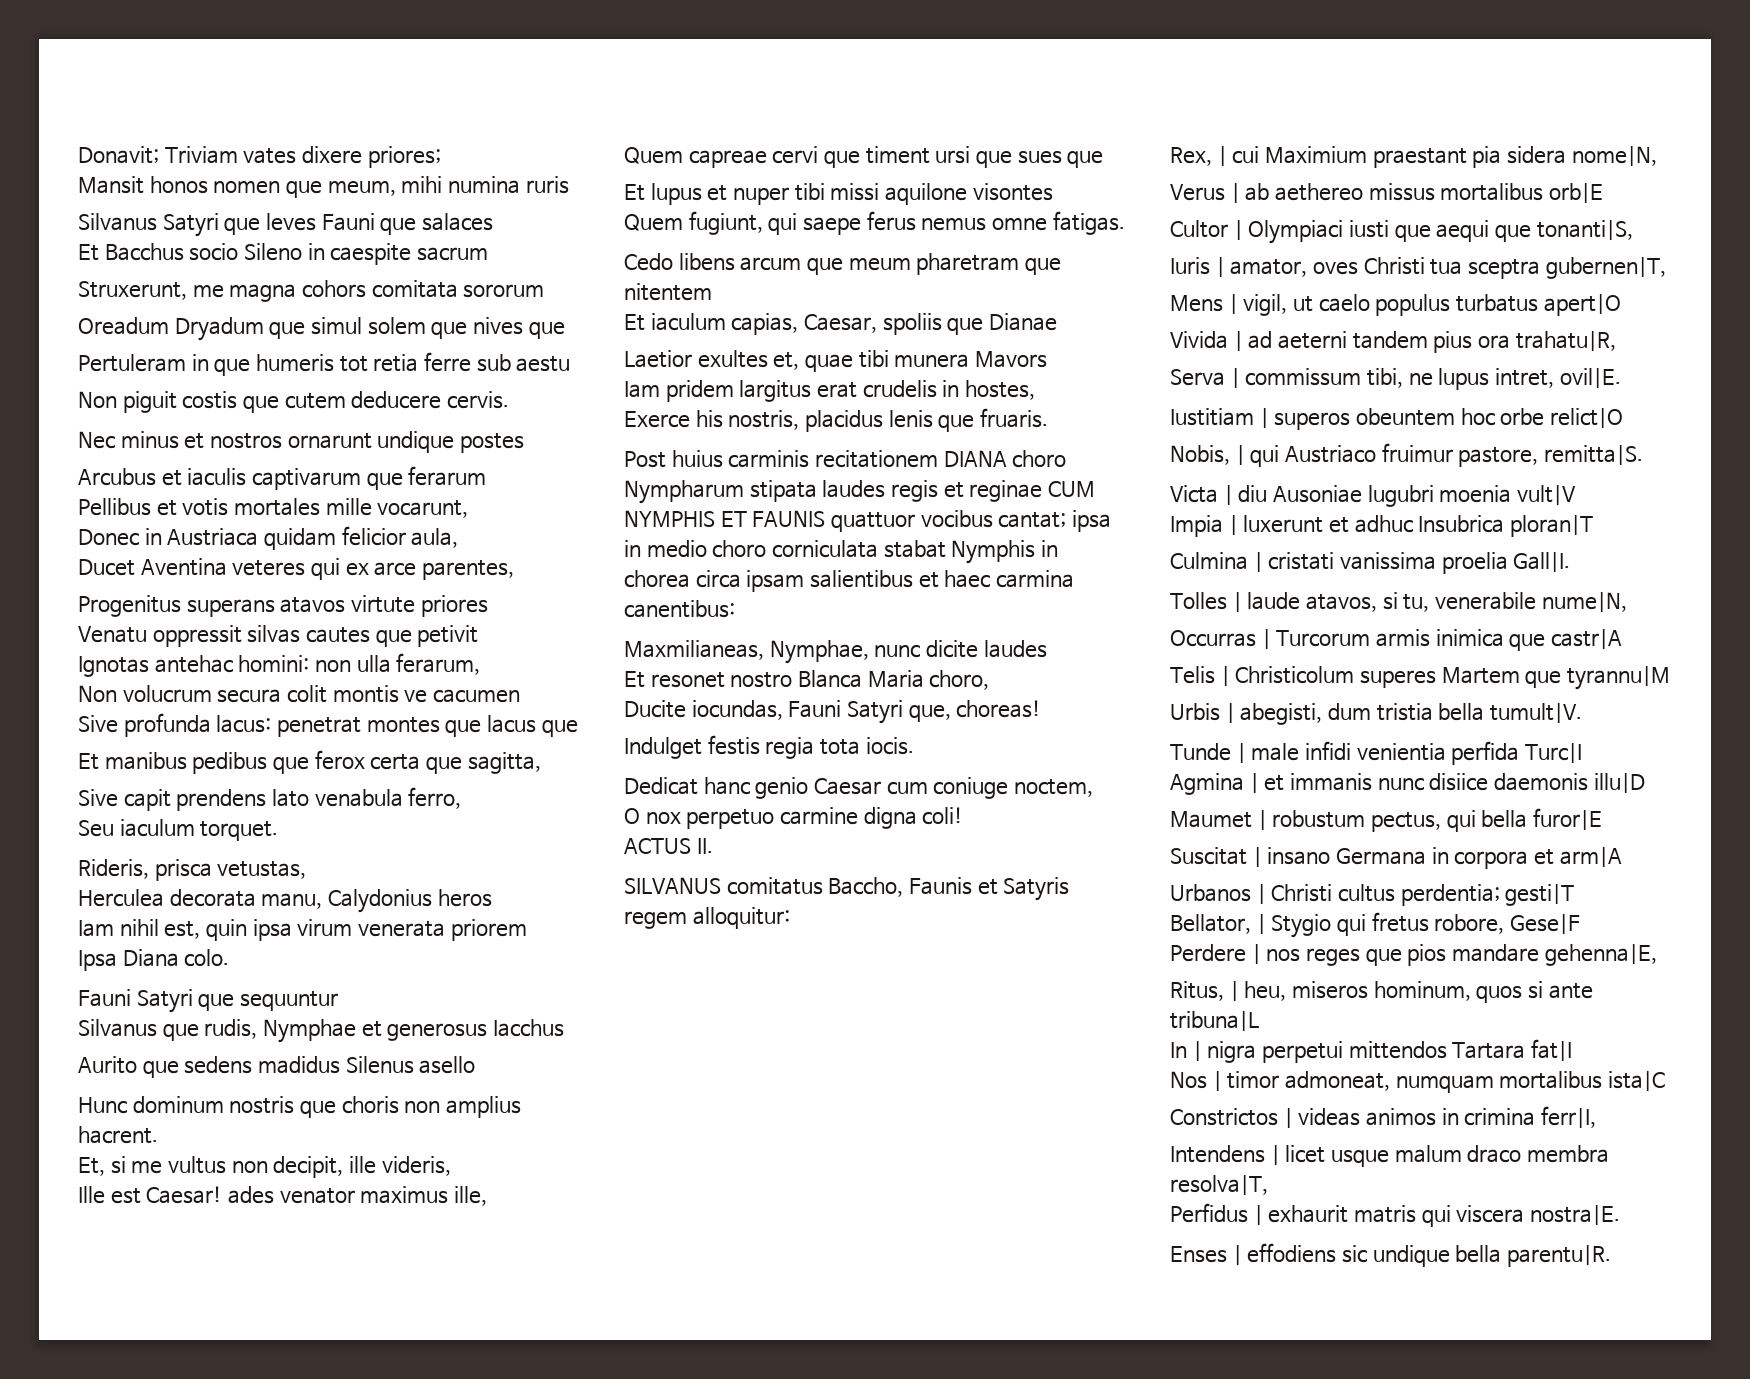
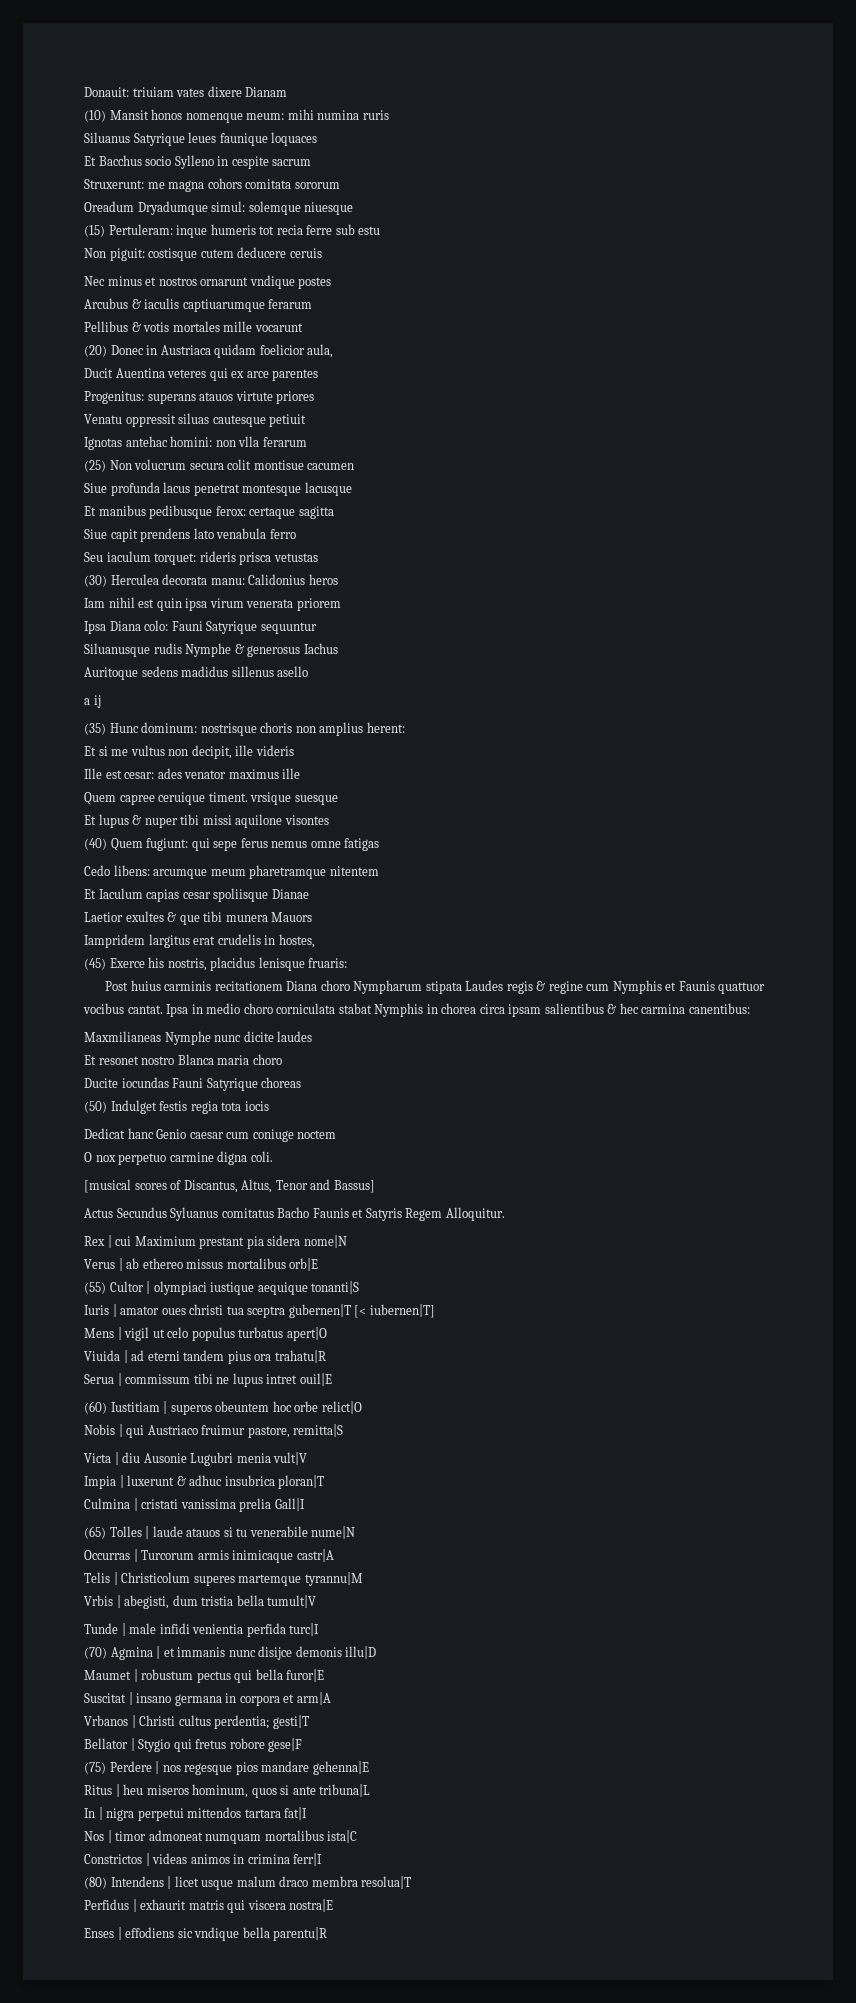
- Donavit; Triviam vates dixere priores;
- Mansit honos nomen que meum, mihi numina ruris
- Silvanus Satyri que leves Fauni que salaces
+ Donauit: triuiam vates dixere Dianam
+ (10) Mansit honos nomenque meum: mihi numina ruris
+ Siluanus Satyrique leues faunique loquaces
- Et Bacchus socio Sileno in caespite sacrum
+ Et Bacchus socio Sylleno in cespite sacrum
- Struxerunt, me magna cohors comitata sororum
+ Struxerunt: me magna cohors comitata sororum
- Oreadum Dryadum que simul solem que nives que
- Pertuleram in que humeris tot retia ferre sub aestu
- Non piguit costis que cutem deducere cervis.
+ Oreadum Dryadumque simul: solemque niuesque
+ (15) Pertuleram: inque humeris tot recia ferre sub estu
+ Non piguit: costisque cutem deducere ceruis
- Nec minus et nostros ornarunt undique postes
+ Nec minus et nostros ornarunt vndique postes
- Arcubus et iaculis captivarum que ferarum
+ Arcubus & iaculis captiuarumque ferarum
- Pellibus et votis mortales mille vocarunt,
- Donec in Austriaca quidam felicior aula,
+ Pellibus & votis mortales mille vocarunt
+ (20) Donec in Austriaca quidam foelicior aula,
- Ducet Aventina veteres qui ex arce parentes,
- Progenitus superans atavos virtute priores
+ Ducit Auentina veteres qui ex arce parentes
+ Progenitus: superans atauos virtute priores
- Venatu oppressit silvas cautes que petivit
+ Venatu oppressit siluas cautesque petiuit
- Ignotas antehac homini: non ulla ferarum,
- Non volucrum secura colit montis ve cacumen
+ Ignotas antehac homini: non vlla ferarum
+ (25) Non volucrum secura colit montisue cacumen
- Sive profunda lacus: penetrat montes que lacus que
- Et manibus pedibus que ferox certa que sagitta,
- Sive capit prendens lato venabula ferro,
+ Siue profunda lacus penetrat montesque lacusque
+ Et manibus pedibusque ferox: certaque sagitta
+ Siue capit prendens lato venabula ferro
- Seu iaculum torquet.
- Rideris, prisca vetustas,
- Herculea decorata manu, Calydonius heros
+ Seu iaculum torquet: rideris prisca vetustas
+ (30) Herculea decorata manu: Calidonius heros
- Iam nihil est, quin ipsa virum venerata priorem
+ Iam nihil est quin ipsa virum venerata priorem
- Ipsa Diana colo.
- Fauni Satyri que sequuntur
- Silvanus que rudis, Nymphae et generosus Iacchus
- Aurito que sedens madidus Silenus asello
+ Ipsa Diana colo: Fauni Satyrique sequuntur
+ Siluanusque rudis Nymphe & generosus Iachus
+ Auritoque sedens madidus sillenus asello
- Hunc dominum nostris que choris non amplius hacrent.
- Et, si me vultus non decipit, ille videris,
+ a ij
+ (35) Hunc dominum: nostrisque choris non amplius herent:
+ Et si me vultus non decipit, ille videris
- Ille est Caesar! ades venator maximus ille,
- Quem capreae cervi que timent ursi que sues que
+ Ille est cesar: ades venator maximus ille
+ Quem capree ceruique timent. vrsique suesque
- Et lupus et nuper tibi missi aquilone visontes
+ Et lupus & nuper tibi missi aquilone visontes
- Quem fugiunt, qui saepe ferus nemus omne fatigas.
+ (40) Quem fugiunt: qui sepe ferus nemus omne fatigas
- Cedo libens arcum que meum pharetram que nitentem
- Et iaculum capias, Caesar, spoliis que Dianae
- Laetior exultes et, quae tibi munera Mavors
- Iam pridem largitus erat crudelis in hostes,
+ Cedo libens: arcumque meum pharetramque nitentem
+ Et Iaculum capias cesar spoliisque Dianae
+ Laetior exultes & que tibi munera Mauors
+ Iampridem largitus erat crudelis in hostes,
- Exerce his nostris, placidus lenis que fruaris.
+ (45) Exerce his nostris, placidus lenisque fruaris:
- Post huius carminis recitationem DIANA choro Nympharum stipata laudes regis et reginae CUM NYMPHIS ET FAUNIS quattuor vocibus cantat; ipsa in medio choro corniculata stabat Nymphis in chorea circa ipsam salientibus et haec carmina canentibus:
+ Post huius carminis recitationem Diana choro Nympharum stipata Laudes regis & regine cum Nymphis et Faunis quattuor vocibus cantat. Ipsa in medio choro corniculata stabat Nymphis in chorea circa ipsam salientibus & hec carmina canentibus:
- Maxmilianeas, Nymphae, nunc dicite laudes
+ Maxmilianeas Nymphe nunc dicite laudes
- Et resonet nostro Blanca Maria choro,
+ Et resonet nostro Blanca maria choro
- Ducite iocundas, Fauni Satyri que, choreas!
- Indulget festis regia tota iocis.
+ Ducite iocundas Fauni Satyrique choreas
+ (50) Indulget festis regia tota iocis
- Dedicat hanc genio Caesar cum coniuge noctem,
+ Dedicat hanc Genio caesar cum coniuge noctem
- O nox perpetuo carmine digna coli!
- ACTUS II.
- SILVANUS comitatus Baccho, Faunis et Satyris regem alloquitur:
- Rex, | cui Maximium praestant pia sidera nome|N,
+ O nox perpetuo carmine digna coli.
+ [musical scores of Discantus, Altus, Tenor and Bassus]
+ Actus Secundus Syluanus comitatus Bacho Faunis et Satyris Regem Alloquitur.
+ Rex | cui Maximium prestant pia sidera nome|N
- Verus | ab aethereo missus mortalibus orb|E
+ Verus | ab ethereo missus mortalibus orb|E
- Cultor | Olympiaci iusti que aequi que tonanti|S,
- Iuris | amator, oves Christi tua sceptra gubernen|T,
+ (55) Cultor | olympiaci iustique aequique tonanti|S
+ Iuris | amator oues christi tua sceptra gubernen|T [< iubernen|T]
- Mens | vigil, ut caelo populus turbatus apert|O
+ Mens | vigil ut celo populus turbatus apert|O
- Vivida | ad aeterni tandem pius ora trahatu|R,
- Serva | commissum tibi, ne lupus intret, ovil|E.
- Iustitiam | superos obeuntem hoc orbe relict|O
+ Viuida | ad eterni tandem pius ora trahatu|R
+ Serua | commissum tibi ne lupus intret ouil|E
+ (60) Iustitiam | superos obeuntem hoc orbe relict|O
- Nobis, | qui Austriaco fruimur pastore, remitta|S.
+ Nobis | qui Austriaco fruimur pastore, remitta|S
- Victa | diu Ausoniae lugubri moenia vult|V
+ Victa | diu Ausonie Lugubri menia vult|V
- Impia | luxerunt et adhuc Insubrica ploran|T
+ Impia | luxerunt & adhuc insubrica ploran|T
- Culmina | cristati vanissima proelia Gall|I.
- Tolles | laude atavos, si tu, venerabile nume|N,
+ Culmina | cristati vanissima prelia Gall|I
+ (65) Tolles | laude atauos si tu venerabile nume|N
- Occurras | Turcorum armis inimica que castr|A
+ Occurras | Turcorum armis inimicaque castr|A
- Telis | Christicolum superes Martem que tyrannu|M
+ Telis | Christicolum superes martemque tyrannu|M
- Urbis | abegisti, dum tristia bella tumult|V.
+ Vrbis | abegisti, dum tristia bella tumult|V
- Tunde | male infidi venientia perfida Turc|I
- Agmina | et immanis nunc disiice daemonis illu|D
+ Tunde | male infidi venientia perfida turc|I
+ (70) Agmina | et immanis nunc disijce demonis illu|D
- Maumet | robustum pectus, qui bella furor|E
+ Maumet | robustum pectus qui bella furor|E
- Suscitat | insano Germana in corpora et arm|A
+ Suscitat | insano germana in corpora et arm|A
- Urbanos | Christi cultus perdentia; gesti|T
+ Vrbanos | Christi cultus perdentia; gesti|T
- Bellator, | Stygio qui fretus robore, Gese|F
- Perdere | nos reges que pios mandare gehenna|E,
- Ritus, | heu, miseros hominum, quos si ante tribuna|L
+ Bellator | Stygio qui fretus robore gese|F
+ (75) Perdere | nos regesque pios mandare gehenna|E
+ Ritus | heu miseros hominum, quos si ante tribuna|L
- In | nigra perpetui mittendos Tartara fat|I
+ In | nigra perpetui mittendos tartara fat|I
- Nos | timor admoneat, numquam mortalibus ista|C
+ Nos | timor admoneat numquam mortalibus ista|C
- Constrictos | videas animos in crimina ferr|I,
- Intendens | licet usque malum draco membra resolva|T,
+ Constrictos | videas animos in crimina ferr|I
+ (80) Intendens | licet usque malum draco membra resolua|T
- Perfidus | exhaurit matris qui viscera nostra|E.
+ Perfidus | exhaurit matris qui viscera nostra|E
- Enses | effodiens sic undique bella parentu|R.
+ Enses | effodiens sic vndique bella parentu|R

